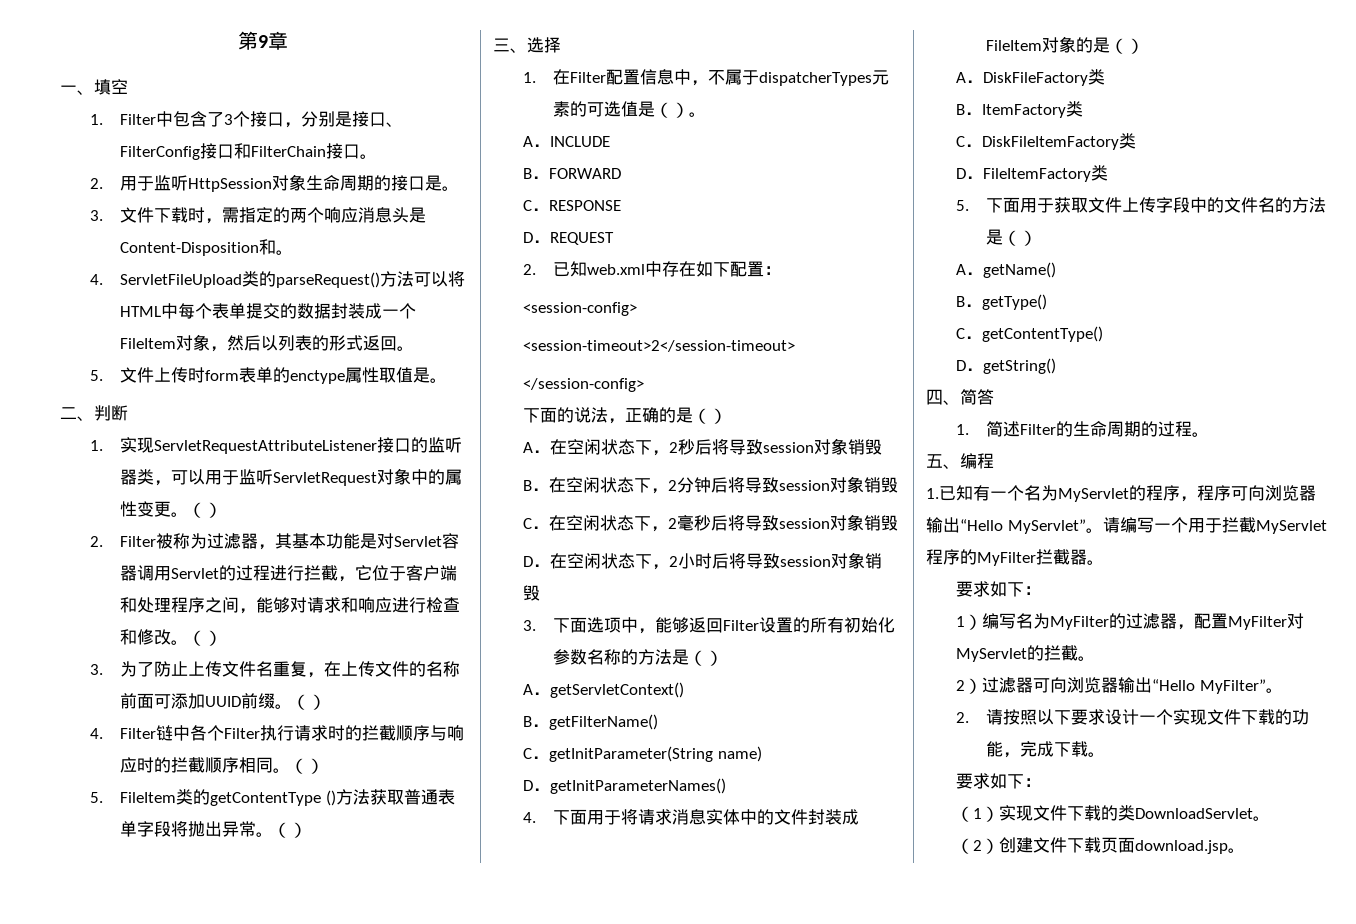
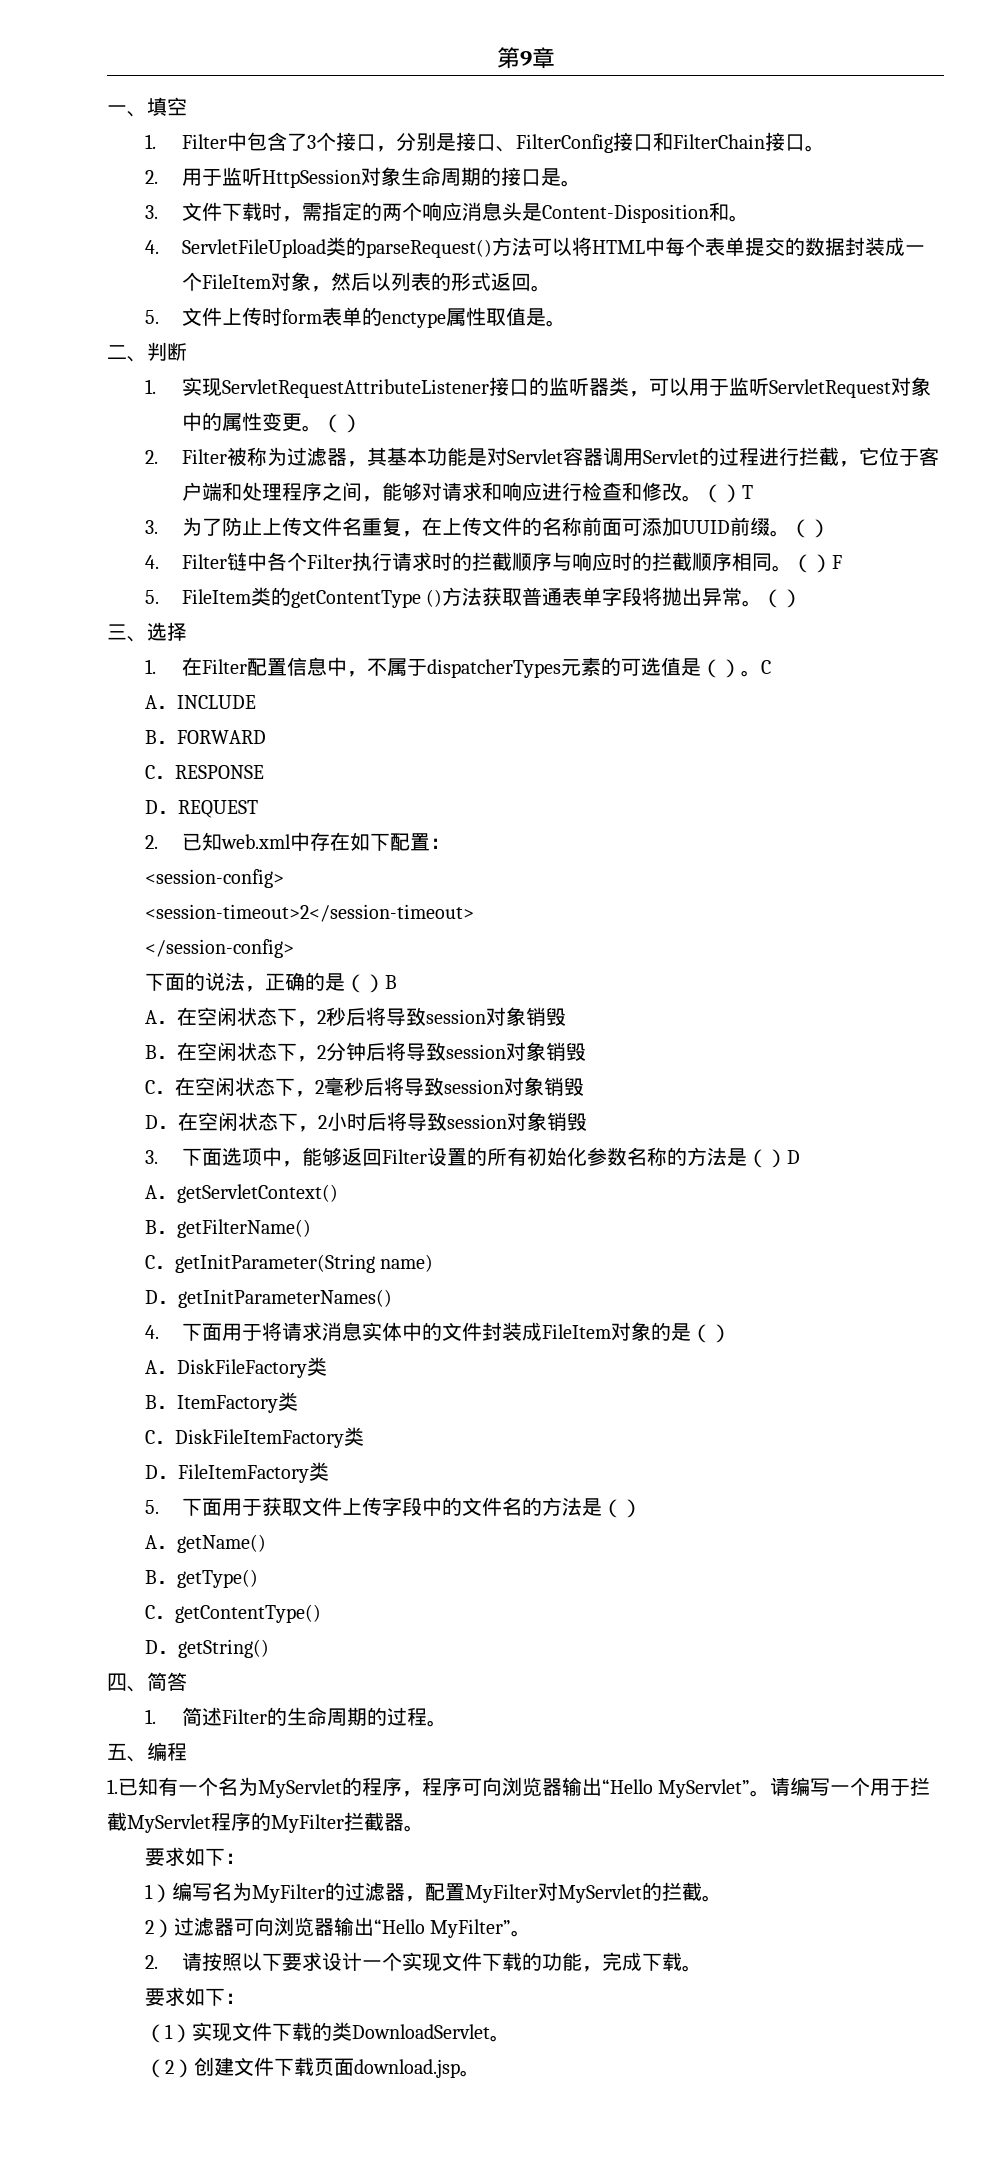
- 2. Filter被称为过滤器，其基本功能是对Servlet容器调用Servlet的过程进行拦截，它位于客户端和处理程序之间，能够对请求和响应进行检查和修改。（）
+ 2. Filter被称为过滤器，其基本功能是对Servlet容器调用Servlet的过程进行拦截，它位于客户端和处理程序之间，能够对请求和响应进行检查和修改。（）T
- 4. Filter链中各个Filter执行请求时的拦截顺序与响应时的拦截顺序相同。（）
+ 4. Filter链中各个Filter执行请求时的拦截顺序与响应时的拦截顺序相同。（）F
- 1.在Filter配置信息中，不属于dispatcherTypes元素的可选值是（）。
+ 1.在Filter配置信息中，不属于dispatcherTypes元素的可选值是（）。C
- 下面的说法，正确的是（）
+ 下面的说法，正确的是（）B
- 3.下面选项中，能够返回Filter设置的所有初始化参数名称的方法是（）
+ 3.下面选项中，能够返回Filter设置的所有初始化参数名称的方法是（）D

